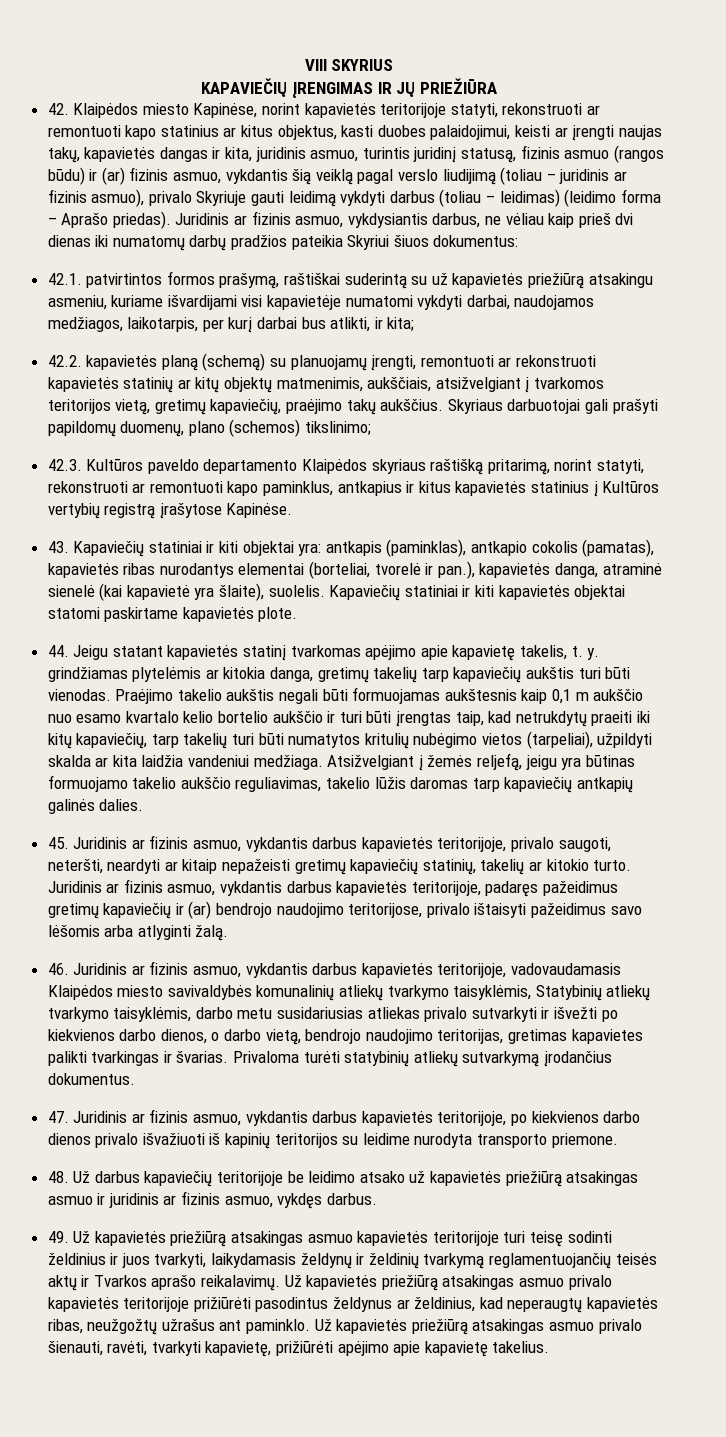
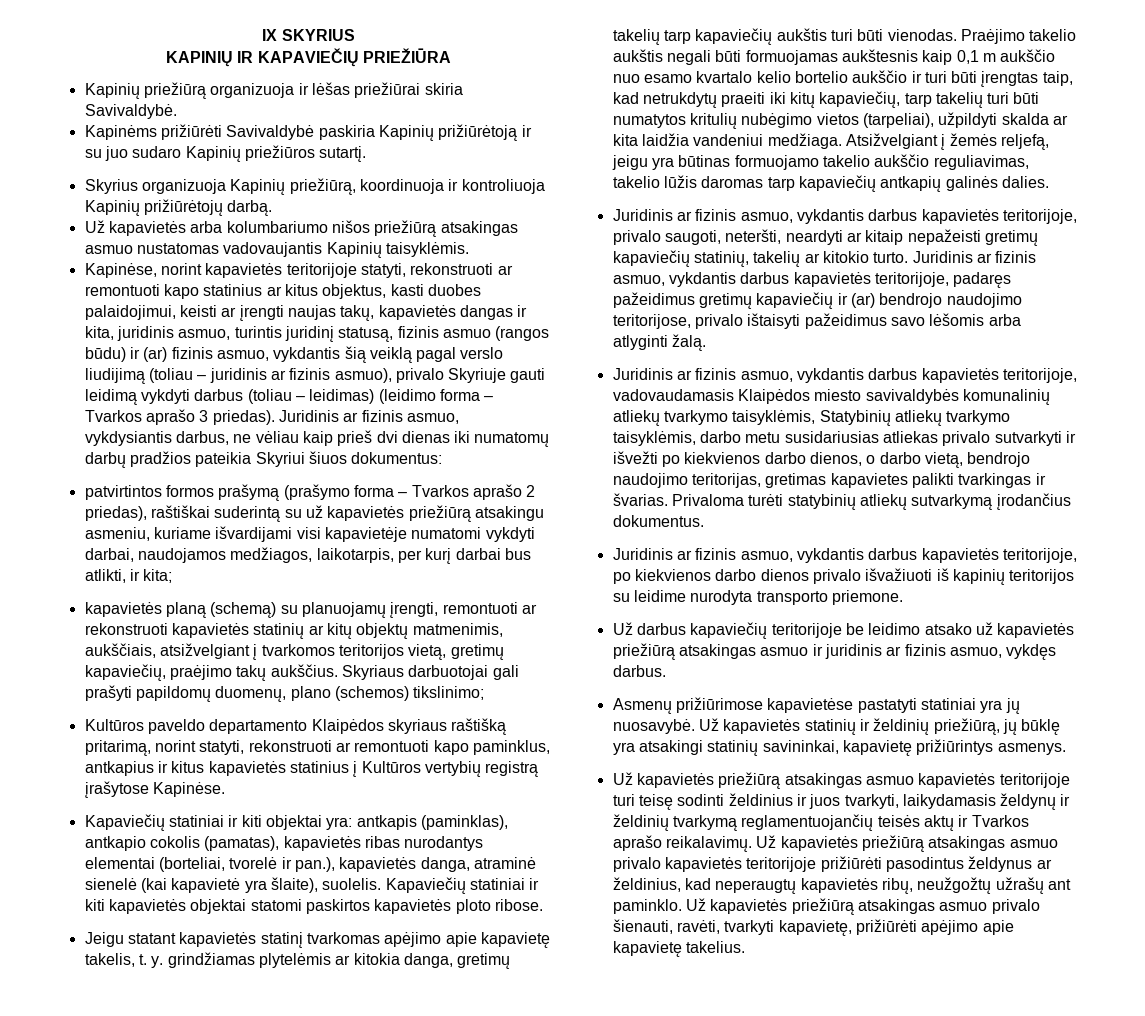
- VIII SKYRIUS
+ IX SKYRIUS
- KAPAVIEČIŲ ĮRENGIMAS IR JŲ PRIEŽIŪRA
- 42. Klaipėdos miesto Kapinėse, norint kapavietės teritorijoje statyti, rekonstruoti ar remontuoti kapo statinius ar kitus objektus, kasti duobes palaidojimui, keisti ar įrengti naujas takų, kapavietės dangas ir kita, juridinis asmuo, turintis juridinį statusą, fizinis asmuo (rangos būdu) ir (ar) fizinis asmuo, vykdantis šią veiklą pagal verslo liudijimą (toliau – juridinis ar fizinis asmuo), privalo Skyriuje gauti leidimą vykdyti darbus (toliau – leidimas) (leidimo forma – Aprašo priedas).
+ KAPINIŲ IR KAPAVIEČIŲ PRIEŽIŪRA
+ Kapinių priežiūrą organizuoja ir lėšas priežiūrai skiria Savivaldybė.
+ Kapinėms prižiūrėti Savivaldybė paskiria Kapinių prižiūrėtoją ir su juo sudaro Kapinių priežiūros sutartį.
+ Skyrius organizuoja Kapinių priežiūrą, koordinuoja ir kontroliuoja Kapinių prižiūrėtojų darbą.
+ Už kapavietės arba kolumbariumo nišos priežiūrą atsakingas asmuo nustatomas vadovaujantis Kapinių taisyklėmis.
+ Kapinėse, norint kapavietės teritorijoje statyti, rekonstruoti ar remontuoti kapo statinius ar kitus objektus, kasti duobes palaidojimui, keisti ar įrengti naujas takų, kapavietės dangas ir kita, juridinis asmuo, turintis juridinį statusą, fizinis asmuo (rangos būdu) ir (ar) fizinis asmuo, vykdantis šią veiklą pagal verslo liudijimą (toliau – juridinis ar fizinis asmuo), privalo Skyriuje gauti leidimą vykdyti darbus (toliau – leidimas) (leidimo forma – Tvarkos aprašo 3 priedas).
- 42.1. patvirtintos formos prašymą, raštiškai suderintą su už kapavietės priežiūrą atsakingu asmeniu, kuriame išvardijami visi kapavietėje numatomi vykdyti darbai, naudojamos medžiagos, laikotarpis, per kurį darbai bus atlikti, ir kita;
+ patvirtintos formos prašymą (prašymo forma – Tvarkos aprašo 2 priedas), raštiškai suderintą su už kapavietės priežiūrą atsakingu asmeniu, kuriame išvardijami visi kapavietėje numatomi vykdyti darbai, naudojamos medžiagos, laikotarpis, per kurį darbai bus atlikti, ir kita;
- 42.2. kapavietės planą (schemą) su planuojamų įrengti, remontuoti ar rekonstruoti kapavietės statinių ar kitų objektų matmenimis, aukščiais, atsižvelgiant į tvarkomos teritorijos vietą, gretimų kapaviečių, praėjimo takų aukščius.
+ kapavietės planą (schemą) su planuojamų įrengti, remontuoti ar rekonstruoti kapavietės statinių ar kitų objektų matmenimis, aukščiais, atsižvelgiant į tvarkomos teritorijos vietą, gretimų kapaviečių, praėjimo takų aukščius.
- 42.3. Kultūros paveldo departamento Klaipėdos skyriaus raštišką pritarimą, norint statyti, rekonstruoti ar remontuoti kapo paminklus, antkapius ir kitus kapavietės statinius į Kultūros vertybių registrą įrašytose Kapinėse.
+ Kultūros paveldo departamento Klaipėdos skyriaus raštišką pritarimą, norint statyti, rekonstruoti ar remontuoti kapo paminklus, antkapius ir kitus kapavietės statinius į Kultūros vertybių registrą įrašytose Kapinėse.
- 43. Kapaviečių statiniai ir kiti objektai yra: antkapis (paminklas), antkapio cokolis (pamatas), kapavietės ribas nurodantys elementai (borteliai, tvorelė ir pan.), kapavietės danga, atraminė sienelė (kai kapavietė yra šlaite), suolelis.
+ Kapaviečių statiniai ir kiti objektai yra: antkapis (paminklas), antkapio cokolis (pamatas), kapavietės ribas nurodantys elementai (borteliai, tvorelė ir pan.), kapavietės danga, atraminė sienelė (kai kapavietė yra šlaite), suolelis.
- Kapaviečių statiniai ir kiti kapavietės objektai statomi paskirtame kapavietės plote.
- 44. Jeigu statant kapavietės statinį tvarkomas apėjimo apie kapavietę takelis, t. y. grindžiamas plytelėmis ar kitokia danga, gretimų takelių tarp kapaviečių aukštis turi būti vienodas.
+ Kapaviečių statiniai ir kiti kapavietės objektai statomi paskirtos kapavietės ploto ribose.
+ Jeigu statant kapavietės statinį tvarkomas apėjimo apie kapavietę takelis, t. y. grindžiamas plytelėmis ar kitokia danga, gretimų takelių tarp kapaviečių aukštis turi būti vienodas.
- 45. Juridinis ar fizinis asmuo, vykdantis darbus kapavietės teritorijoje, privalo saugoti, neteršti, neardyti ar kitaip nepažeisti gretimų kapaviečių statinių, takelių ar kitokio turto.
+ Juridinis ar fizinis asmuo, vykdantis darbus kapavietės teritorijoje, privalo saugoti, neteršti, neardyti ar kitaip nepažeisti gretimų kapaviečių statinių, takelių ar kitokio turto.
- 46. Juridinis ar fizinis asmuo, vykdantis darbus kapavietės teritorijoje, vadovaudamasis Klaipėdos miesto savivaldybės komunalinių atliekų tvarkymo taisyklėmis, Statybinių atliekų tvarkymo taisyklėmis, darbo metu susidariusias atliekas privalo sutvarkyti ir išvežti po kiekvienos darbo dienos, o darbo vietą, bendrojo naudojimo teritorijas, gretimas kapavietes palikti tvarkingas ir švarias.
+ Juridinis ar fizinis asmuo, vykdantis darbus kapavietės teritorijoje, vadovaudamasis Klaipėdos miesto savivaldybės komunalinių atliekų tvarkymo taisyklėmis, Statybinių atliekų tvarkymo taisyklėmis, darbo metu susidariusias atliekas privalo sutvarkyti ir išvežti po kiekvienos darbo dienos, o darbo vietą, bendrojo naudojimo teritorijas, gretimas kapavietes palikti tvarkingas ir švarias.
- 47. Juridinis ar fizinis asmuo, vykdantis darbus kapavietės teritorijoje, po kiekvienos darbo dienos privalo išvažiuoti iš kapinių teritorijos su leidime nurodyta transporto priemone.
+ Juridinis ar fizinis asmuo, vykdantis darbus kapavietės teritorijoje, po kiekvienos darbo dienos privalo išvažiuoti iš kapinių teritorijos su leidime nurodyta transporto priemone.
- 48. Už darbus kapaviečių teritorijoje be leidimo atsako už kapavietės priežiūrą atsakingas asmuo ir juridinis ar fizinis asmuo, vykdęs darbus.
+ Už darbus kapaviečių teritorijoje be leidimo atsako už kapavietės priežiūrą atsakingas asmuo ir juridinis ar fizinis asmuo, vykdęs darbus.
- 49. Už kapavietės priežiūrą atsakingas asmuo kapavietės teritorijoje turi teisę sodinti želdinius ir juos tvarkyti, laikydamasis želdynų ir želdinių tvarkymą reglamentuojančių teisės aktų ir Tvarkos aprašo reikalavimų.
+ Asmenų prižiūrimose kapavietėse pastatyti statiniai yra jų nuosavybė. Už kapavietės statinių ir želdinių priežiūrą, jų būklę yra atsakingi statinių savininkai, kapavietę prižiūrintys asmenys.
+ Už kapavietės priežiūrą atsakingas asmuo kapavietės teritorijoje turi teisę sodinti želdinius ir juos tvarkyti, laikydamasis želdynų ir želdinių tvarkymą reglamentuojančių teisės aktų ir Tvarkos aprašo reikalavimų.
- Už kapavietės priežiūrą atsakingas asmuo privalo kapavietės teritorijoje prižiūrėti pasodintus želdynus ar želdinius, kad neperaugtų kapavietės ribas, neužgožtų užrašus ant paminklo.
+ Už kapavietės priežiūrą atsakingas asmuo privalo kapavietės teritorijoje prižiūrėti pasodintus želdynus ar želdinius, kad neperaugtų kapavietės ribų, neužgožtų užrašų ant paminklo.

